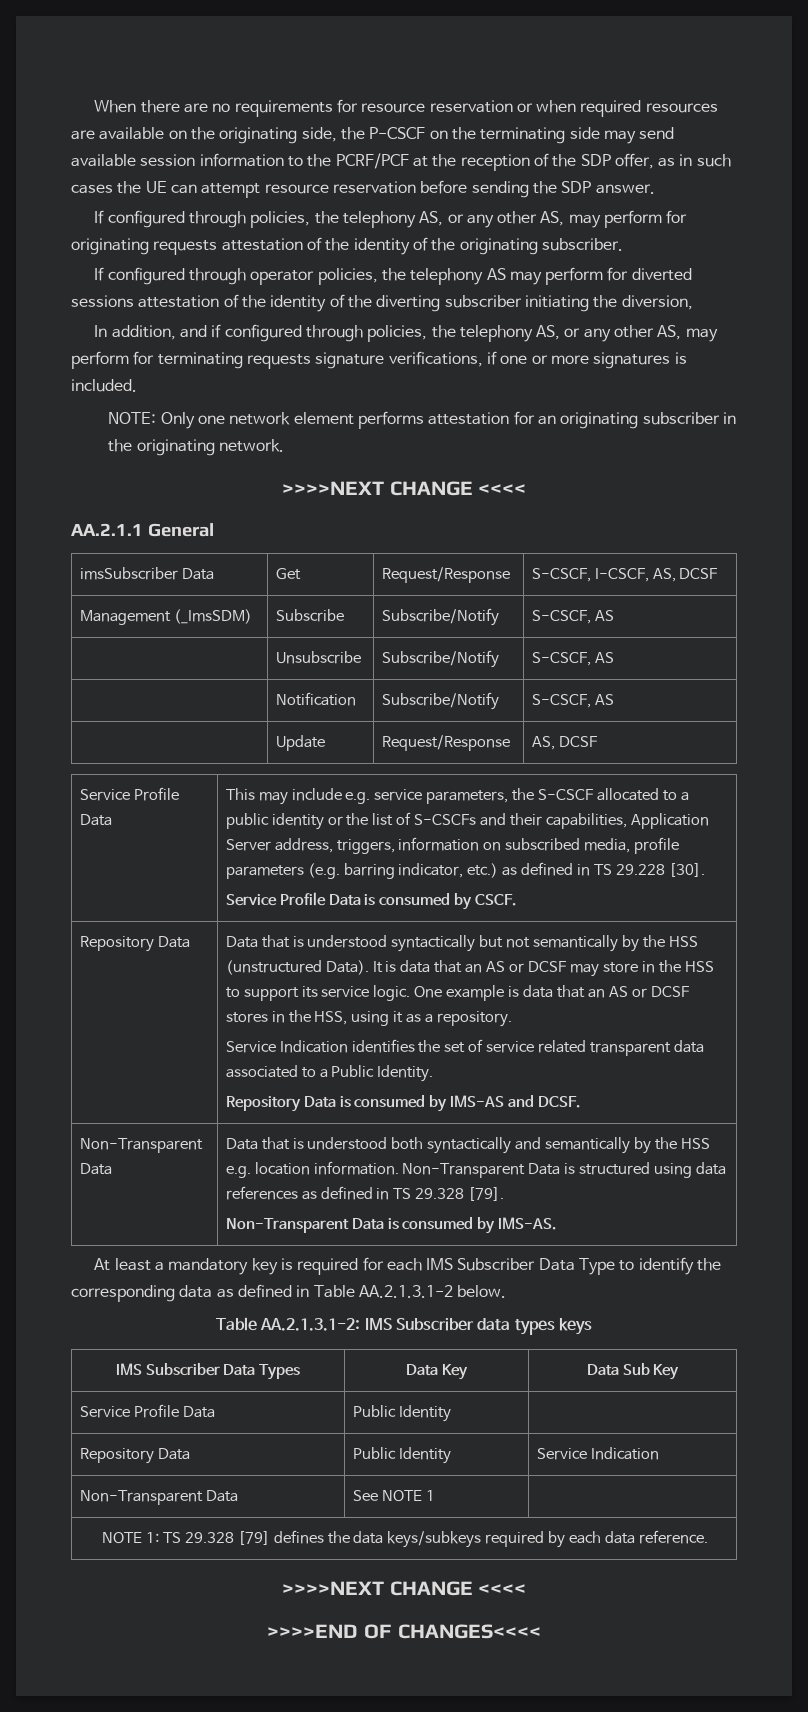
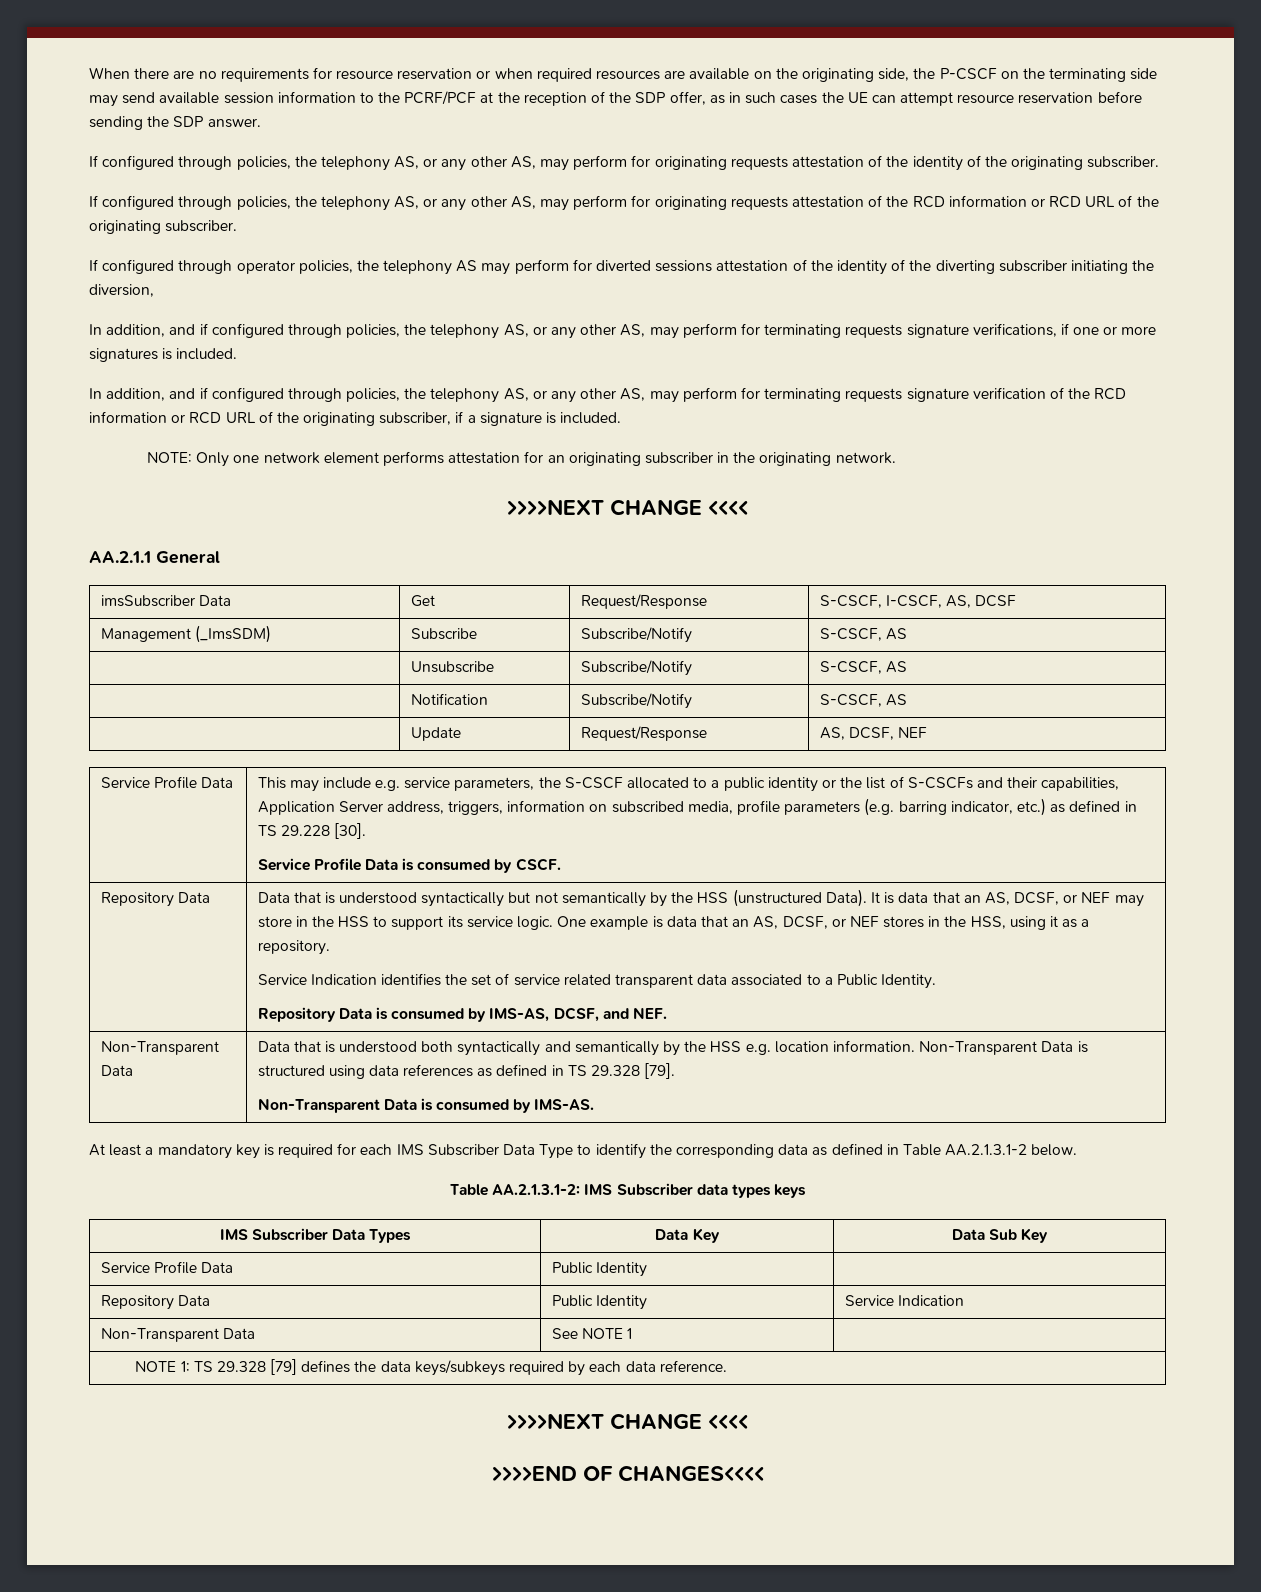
+ If configured through policies, the telephony AS, or any other AS, may perform for originating requests attestation of the RCD information or RCD URL of the originating subscriber.
+ In addition, and if configured through policies, the telephony AS, or any other AS, may perform for terminating requests signature verification of the RCD information or RCD URL of the originating subscriber, if a signature is included.
- | Update | Request/Response | AS, DCSF
+ | Update | Request/Response | AS, DCSF, NEF
- It is data that an AS or DCSF may store in the HSS to support its service logic.
+ It is data that an AS, DCSF, or NEF may store in the HSS to support its service logic.
- One example is data that an AS or DCSF stores in the HSS, using it as a repository.
+ One example is data that an AS, DCSF, or NEF stores in the HSS, using it as a repository.
- Repository Data is consumed by IMS-AS and DCSF.
+ Repository Data is consumed by IMS-AS, DCSF, and NEF.

